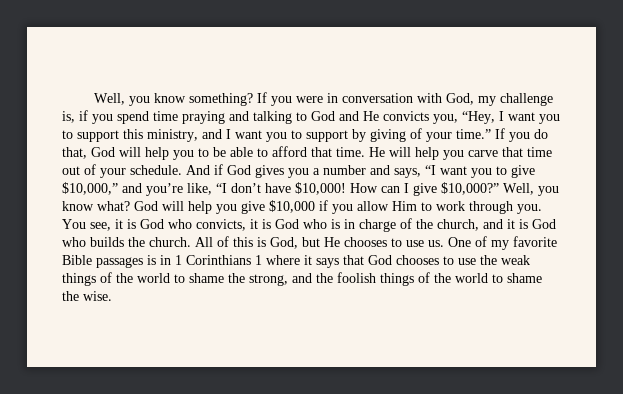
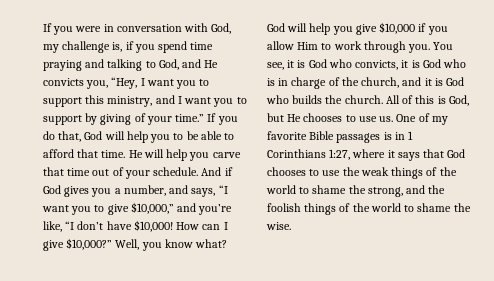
- Well, you know something? If you were in conversation with God, my challenge is, if you spend time praying and talking to God and He convicts you, “Hey, I want you to support this ministry, and I want you to support by giving of your time.”
+ If you were in conversation with God, my challenge is, if you spend time praying and talking to God, and He convicts you, “Hey, I want you to support this ministry, and I want you to support by giving of your time.”
- And if God gives you a number and says, “I want you to give $10,000,” and you’re like, “I don’t have $10,000!
+ And if God gives you a number, and says, “I want you to give $10,000,” and you’re like, “I don’t have $10,000!
- One of my favorite Bible passages is in 1 Corinthians 1 where it says that God chooses to use the weak things of the world to shame the strong, and the foolish things of the world to shame the wise.
+ One of my favorite Bible passages is in 1 Corinthians 1:27, where it says that God chooses to use the weak things of the world to shame the strong, and the foolish things of the world to shame the wise.

